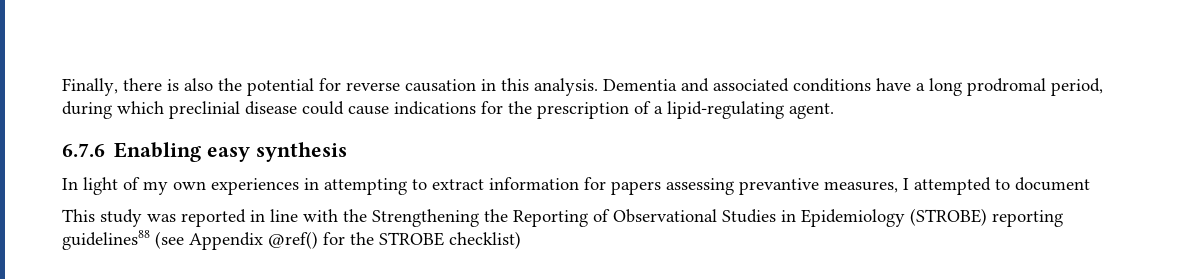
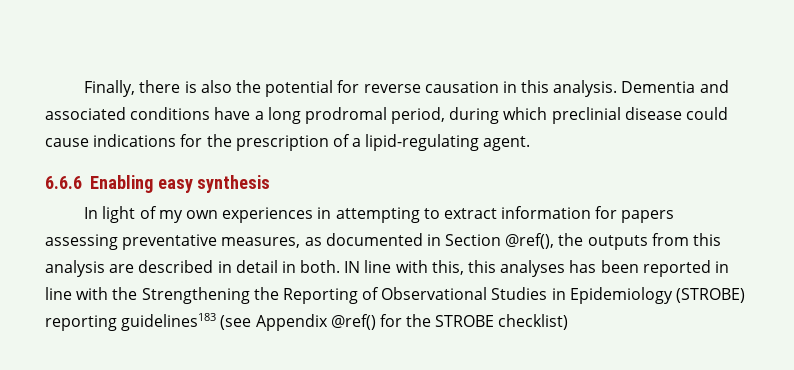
- 6.7.6 Enabling easy synthesis
+ 6.6.6 Enabling easy synthesis
- In light of my own experiences in attempting to extract information for papers assessing prevantive measures, I attempted to document
- This study was reported in line with the Strengthening the Reporting of Observational Studies in Epidemiology (STROBE) reporting guidelines88 (see Appendix @ref() for the STROBE checklist)
+ In light of my own experiences in attempting to extract information for papers assessing preventative measures, as documented in Section @ref(), the outputs from this analysis are described in detail in both. IN line with this, this analyses has been reported in line with the Strengthening the Reporting of Observational Studies in Epidemiology (STROBE) reporting guidelines183 (see Appendix @ref() for the STROBE checklist)

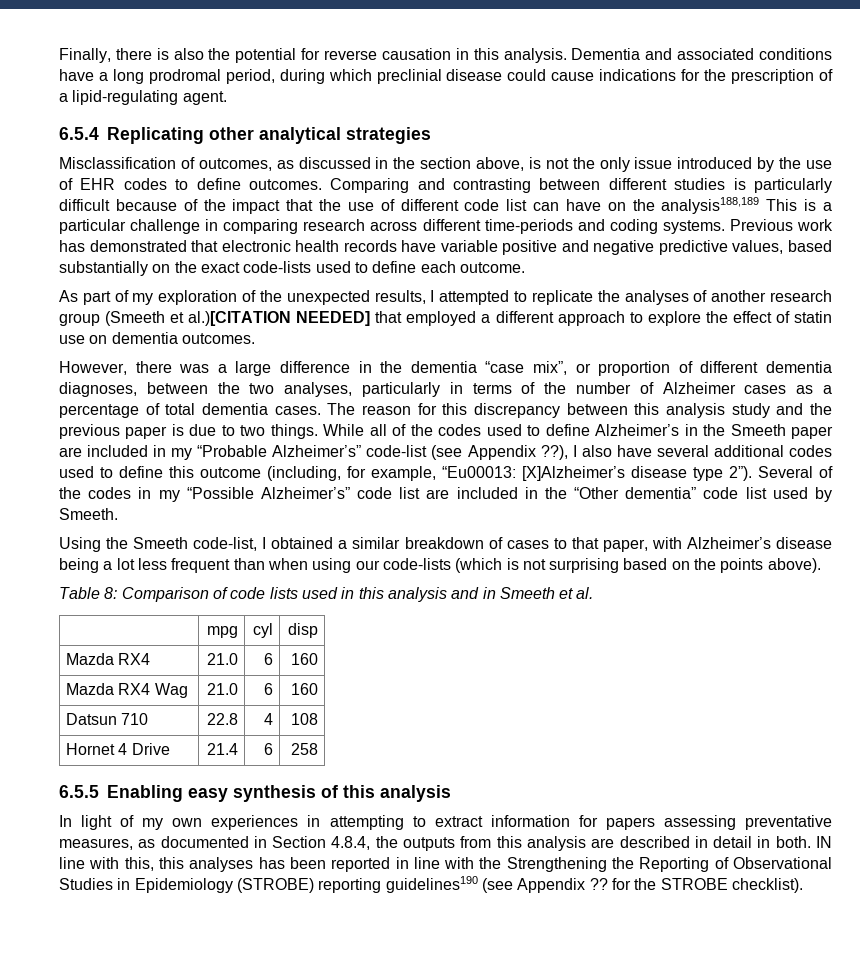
- 6.6.6 Enabling easy synthesis
+ 6.5.4 Replicating other analytical strategies
+ Misclassification of outcomes, as discussed in the section above, is not the only issue introduced by the use of EHR codes to define outcomes. Comparing and contrasting between different studies is particularly difficult because of the impact that the use of different code list can have on the analysis188,189 This is a particular challenge in comparing research across different time-periods and coding systems. Previous work has demonstrated that electronic health records have variable positive and negative predictive values, based substantially on the exact code-lists used to define each outcome.
+ As part of my exploration of the unexpected results, I attempted to replicate the analyses of another research group (Smeeth et al.)[CITATION NEEDED] that employed a different approach to explore the effect of statin use on dementia outcomes.
+ However, there was a large difference in the dementia “case mix”, or proportion of different dementia diagnoses, between the two analyses, particularly in terms of the number of Alzheimer cases as a percentage of total dementia cases. The reason for this discrepancy between this analysis study and the previous paper is due to two things. While all of the codes used to define Alzheimer’s in the Smeeth paper are included in my “Probable Alzheimer’s” code-list (see Appendix ??), I also have several additional codes used to define this outcome (including, for example, “Eu00013: [X]Alzheimer’s disease type 2”). Several of the codes in my “Possible Alzheimer’s” code list are included in the “Other dementia” code list used by Smeeth.
+ Using the Smeeth code-list, I obtained a similar breakdown of cases to that paper, with Alzheimer’s disease being a lot less frequent than when using our code-lists (which is not surprising based on the points above).
+ Table 8: Comparison of code lists used in this analysis and in Smeeth et al.
+ | mpg | cyl | disp
+ Mazda RX4 | 21.0 | 6 | 160
+ Mazda RX4 Wag | 21.0 | 6 | 160
+ Datsun 710 | 22.8 | 4 | 108
+ Hornet 4 Drive | 21.4 | 6 | 258
+ 6.5.5 Enabling easy synthesis of this analysis
- In light of my own experiences in attempting to extract information for papers assessing preventative measures, as documented in Section @ref(), the outputs from this analysis are described in detail in both.
+ In light of my own experiences in attempting to extract information for papers assessing preventative measures, as documented in Section 4.8.4, the outputs from this analysis are described in detail in both.
- IN line with this, this analyses has been reported in line with the Strengthening the Reporting of Observational Studies in Epidemiology (STROBE) reporting guidelines183 (see Appendix @ref() for the STROBE checklist)
+ IN line with this, this analyses has been reported in line with the Strengthening the Reporting of Observational Studies in Epidemiology (STROBE) reporting guidelines190 (see Appendix ?? for the STROBE checklist).

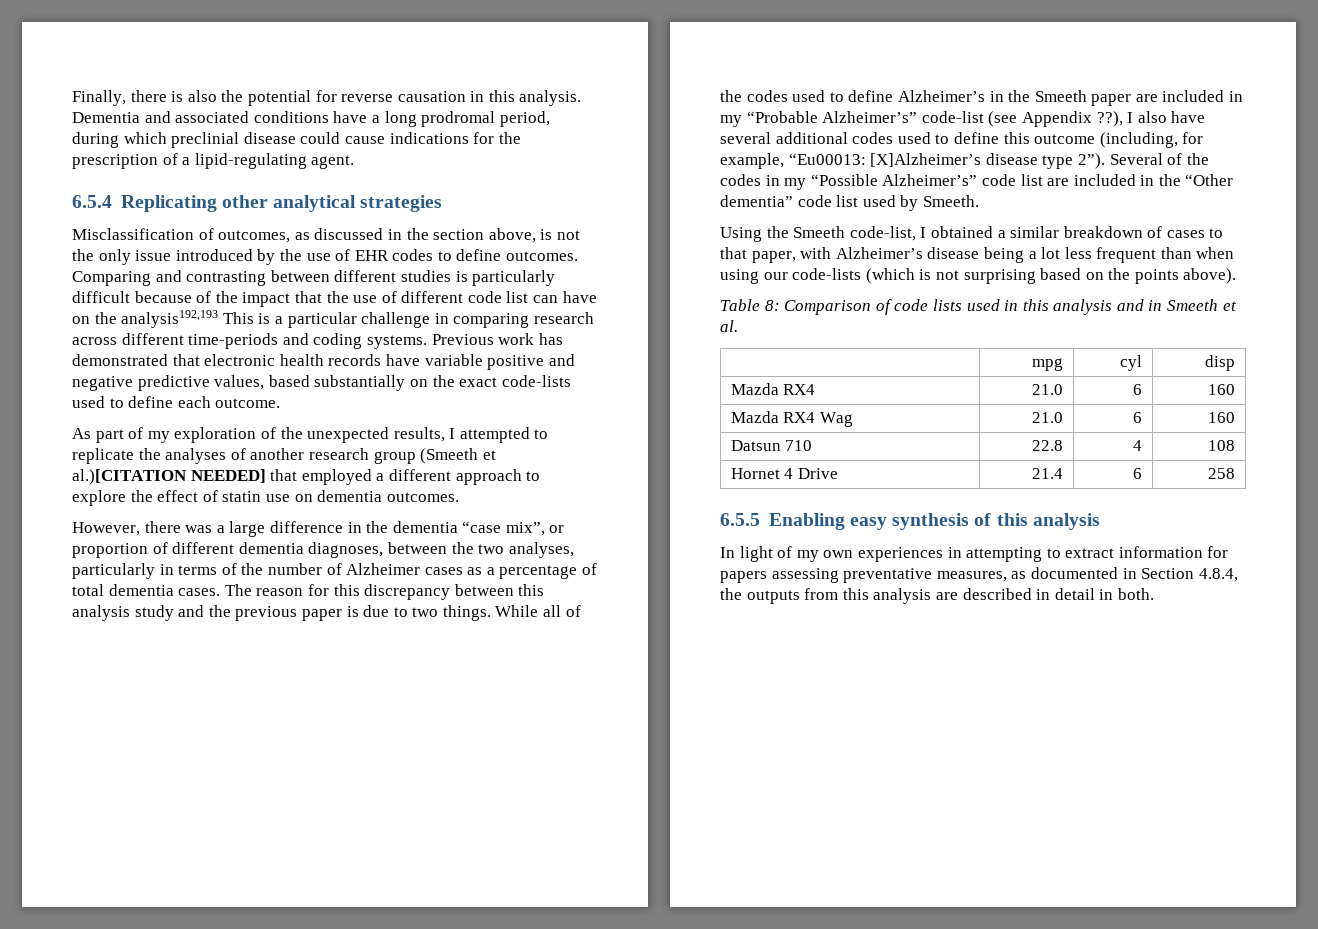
- Comparing and contrasting between different studies is particularly difficult because of the impact that the use of different code list can have on the analysis188,189 This is a particular challenge in comparing research across different time-periods and coding systems.
+ Comparing and contrasting between different studies is particularly difficult because of the impact that the use of different code list can have on the analysis192,193 This is a particular challenge in comparing research across different time-periods and coding systems.
- IN line with this, this analyses has been reported in line with the Strengthening the Reporting of Observational Studies in Epidemiology (STROBE) reporting guidelines190 (see Appendix ?? for the STROBE checklist).

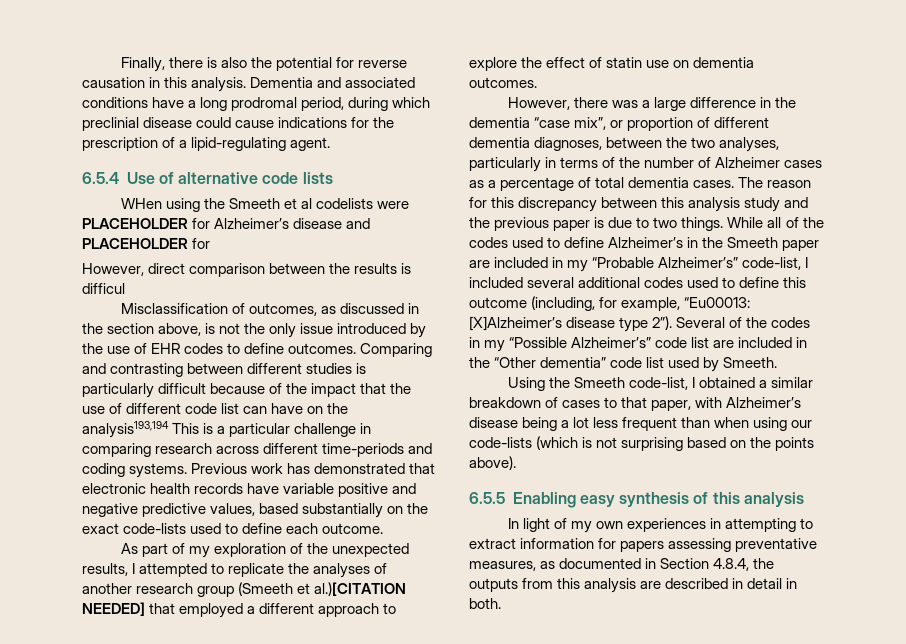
- 6.5.4 Replicating other analytical strategies
+ 6.5.4 Use of alternative code lists
+ WHen using the Smeeth et al codelists were PLACEHOLDER for Alzheimer’s disease and PLACEHOLDER for
+ However, direct comparison between the results is difficul
- Comparing and contrasting between different studies is particularly difficult because of the impact that the use of different code list can have on the analysis192,193 This is a particular challenge in comparing research across different time-periods and coding systems.
+ Comparing and contrasting between different studies is particularly difficult because of the impact that the use of different code list can have on the analysis193,194 This is a particular challenge in comparing research across different time-periods and coding systems.
- While all of the codes used to define Alzheimer’s in the Smeeth paper are included in my “Probable Alzheimer’s” code-list (see Appendix ??), I also have several additional codes used to define this outcome (including, for example, “Eu00013: [X]Alzheimer’s disease type 2”).
+ While all of the codes used to define Alzheimer’s in the Smeeth paper are included in my “Probable Alzheimer’s” code-list, I included several additional codes used to define this outcome (including, for example, “Eu00013: [X]Alzheimer’s disease type 2”).
- Table 8: Comparison of code lists used in this analysis and in Smeeth et al.
- | mpg | cyl | disp
- Mazda RX4 | 21.0 | 6 | 160
- Mazda RX4 Wag | 21.0 | 6 | 160
- Datsun 710 | 22.8 | 4 | 108
- Hornet 4 Drive | 21.4 | 6 | 258

